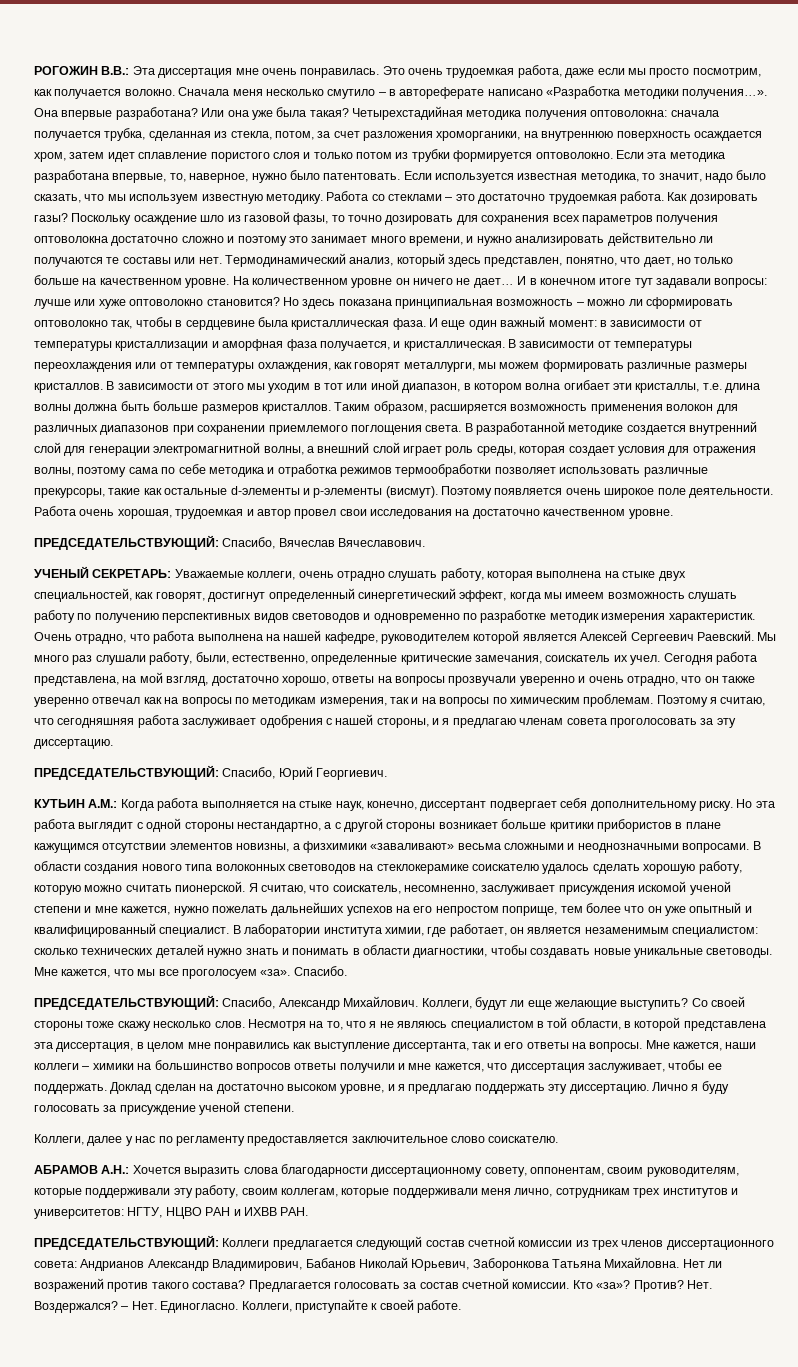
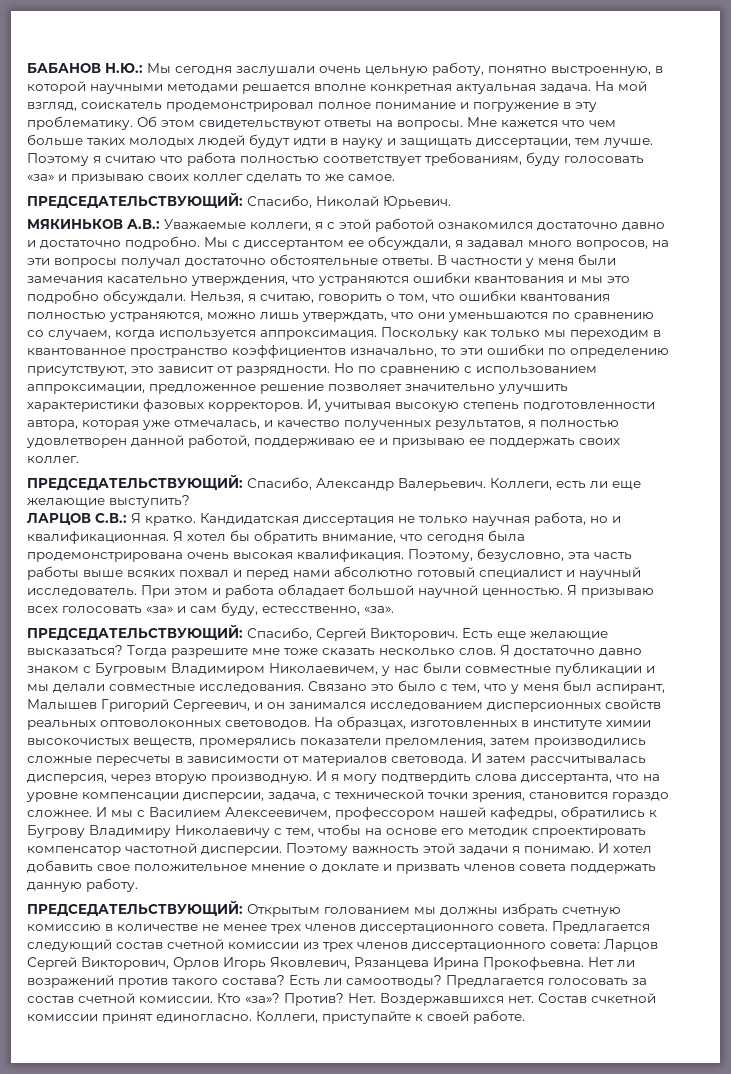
- РОГОЖИН В.В.: Эта диссертация мне очень понравилась. Это очень трудоемкая работа, даже если мы просто посмотрим, как получается волокно. Сначала меня несколько смутило – в автореферате написано «Разработка методики получения…». Она впервые разработана? Или она уже была такая? Четырехстадийная методика получения оптоволокна: сначала получается трубка, сделанная из стекла, потом, за счет разложения хроморганики, на внутреннюю поверхность осаждается хром, затем идет сплавление пористого слоя и только потом из трубки формируется оптоволокно. Если эта методика разработана впервые, то, наверное, нужно было патентовать. Если используется известная методика, то значит, надо было сказать, что мы используем известную методику. Работа со стеклами – это достаточно трудоемкая работа. Как дозировать газы? Поскольку осаждение шло из газовой фазы, то точно дозировать для сохранения всех параметров получения оптоволокна достаточно сложно и поэтому это занимает много времени, и нужно анализировать действительно ли получаются те составы или нет. Термодинамический анализ, который здесь представлен, понятно, что дает, но только больше на качественном уровне. На количественном уровне он ничего не дает… И в конечном итоге тут задавали вопросы: лучше или хуже оптоволокно становится? Но здесь показана принципиальная возможность – можно ли сформировать оптоволокно так, чтобы в сердцевине была кристаллическая фаза. И еще один важный момент: в зависимости от температуры кристаллизации и аморфная фаза получается, и кристаллическая. В зависимости от температуры переохлаждения или от температуры охлаждения, как говорят металлурги, мы можем формировать различные размеры кристаллов. В зависимости от этого мы уходим в тот или иной диапазон, в котором волна огибает эти кристаллы, т.е. длина волны должна быть больше размеров кристаллов. Таким образом, расширяется возможность применения волокон для различных диапазонов при сохранении приемлемого поглощения света. В разработанной методике создается внутренний слой для генерации электромагнитной волны, а внешний слой играет роль среды, которая создает условия для отражения волны, поэтому сама по себе методика и отработка режимов термообработки позволяет использовать различные прекурсоры, такие как остальные d-элементы и p-элементы (висмут). Поэтому появляется очень широкое поле деятельности. Работа очень хорошая, трудоемкая и автор провел свои исследования на достаточно качественном уровне.
- ПРЕДСЕДАТЕЛЬСТВУЮЩИЙ: Спасибо, Вячеслав Вячеславович.
- УЧЕНЫЙ СЕКРЕТАРЬ: Уважаемые коллеги, очень отрадно слушать работу, которая выполнена на стыке двух специальностей, как говорят, достигнут определенный синергетический эффект, когда мы имеем возможность слушать работу по получению перспективных видов световодов и одновременно по разработке методик измерения характеристик. Очень отрадно, что работа выполнена на нашей кафедре, руководителем которой является Алексей Сергеевич Раевский. Мы много раз слушали работу, были, естественно, определенные критические замечания, соискатель их учел. Сегодня работа представлена, на мой взгляд, достаточно хорошо, ответы на вопросы прозвучали уверенно и очень отрадно, что он также уверенно отвечал как на вопросы по методикам измерения, так и на вопросы по химическим проблемам. Поэтому я считаю, что сегодняшняя работа заслуживает одобрения с нашей стороны, и я предлагаю членам совета проголосовать за эту диссертацию.
- ПРЕДСЕДАТЕЛЬСТВУЮЩИЙ: Спасибо, Юрий Георгиевич.
- КУТЬИН А.М.: Когда работа выполняется на стыке наук, конечно, диссертант подвергает себя дополнительному риску. Но эта работа выглядит с одной стороны нестандартно, а с другой стороны возникает больше критики прибористов в плане кажущимся отсутствии элементов новизны, а физхимики «заваливают» весьма сложными и неоднозначными вопросами. В области создания нового типа волоконных световодов на стеклокерамике соискателю удалось сделать хорошую работу, которую можно считать пионерской. Я считаю, что соискатель, несомненно, заслуживает присуждения искомой ученой степени и мне кажется, нужно пожелать дальнейших успехов на его непростом поприще, тем более что он уже опытный и квалифицированный специалист. В лаборатории института химии, где работает, он является незаменимым специалистом: сколько технических деталей нужно знать и понимать в области диагностики, чтобы создавать новые уникальные световоды. Мне кажется, что мы все проголосуем «за». Спасибо.
+ БАБАНОВ Н.Ю.: Мы сегодня заслушали очень цельную работу, понятно выстроенную, в которой научными методами решается вполне конкретная актуальная задача. На мой взгляд, соискатель продемонстрировал полное понимание и погружение в эту проблематику. Об этом свидетельствуют ответы на вопросы. Мне кажется что чем больше таких молодых людей будут идти в науку и защищать диссертации, тем лучше. Поэтому я считаю что работа полностью соответствует требованиям, буду голосовать «за» и призываю своих коллег сделать то же самое.
+ ПРЕДСЕДАТЕЛЬСТВУЮЩИЙ: Спасибо, Николай Юрьевич.
+ МЯКИНЬКОВ А.В.: Уважаемые коллеги, я с этой работой ознакомился достаточно давно и достаточно подробно. Мы с диссертантом ее обсуждали, я задавал много вопросов, на эти вопросы получал достаточно обстоятельные ответы. В частности у меня были замечания касательно утверждения, что устраняются ошибки квантования и мы это подробно обсуждали. Нельзя, я считаю, говорить о том, что ошибки квантования полностью устраняются, можно лишь утверждать, что они уменьшаются по сравнению со случаем, когда используется аппроксимация. Поскольку как только мы переходим в квантованное пространство коэффициентов изначально, то эти ошибки по определению присутствуют, это зависит от разрядности. Но по сравнению с использованием аппроксимации, предложенное решение позволяет значительно улучшить характеристики фазовых корректоров. И, учитывая высокую степень подготовленности автора, которая уже отмечалась, и качество полученных результатов, я полностью удовлетворен данной работой, поддерживаю ее и призываю ее поддержать своих коллег.
- ПРЕДСЕДАТЕЛЬСТВУЮЩИЙ: Спасибо, Александр Михайлович. Коллеги, будут ли еще желающие выступить? Со своей стороны тоже скажу несколько слов. Несмотря на то, что я не являюсь специалистом в той области, в которой представлена эта диссертация, в целом мне понравились как выступление диссертанта, так и его ответы на вопросы. Мне кажется, наши коллеги – химики на большинство вопросов ответы получили и мне кажется, что диссертация заслуживает, чтобы ее поддержать. Доклад сделан на достаточно высоком уровне, и я предлагаю поддержать эту диссертацию. Лично я буду голосовать за присуждение ученой степени.
- Коллеги, далее у нас по регламенту предоставляется заключительное слово соискателю.
- АБРАМОВ А.Н.: Хочется выразить слова благодарности диссертационному совету, оппонентам, своим руководителям, которые поддерживали эту работу, своим коллегам, которые поддерживали меня лично, сотрудникам трех институтов и университетов: НГТУ, НЦВО РАН и ИХВВ РАН.
- ПРЕДСЕДАТЕЛЬСТВУЮЩИЙ: Коллеги предлагается следующий состав счетной комиссии из трех членов диссертационного совета: Андрианов Александр Владимирович, Бабанов Николай Юрьевич, Заборонкова Татьяна Михайловна.
+ ПРЕДСЕДАТЕЛЬСТВУЮЩИЙ: Спасибо, Александр Валерьевич. Коллеги, есть ли еще желающие выступить?
+ ЛАРЦОВ С.В.: Я кратко. Кандидатская диссертация не только научная работа, но и квалификационная. Я хотел бы обратить внимание, что сегодня была продемонстрирована очень высокая квалификация. Поэтому, безусловно, эта часть работы выше всяких похвал и перед нами абсолютно готовый специалист и научный исследователь. При этом и работа обладает большой научной ценностью. Я призываю всех голосовать «за» и сам буду, естесственно, «за».
+ ПРЕДСЕДАТЕЛЬСТВУЮЩИЙ: Спасибо, Сергей Викторович. Есть еще желающие высказаться? Тогда разрешите мне тоже сказать несколько слов. Я достаточно давно знаком с Бугровым Владимиром Николаевичем, у нас были совместные публикации и мы делали совместные исследования. Связано это было с тем, что у меня был аспирант, Малышев Григорий Сергеевич, и он занимался исследованием дисперсионных свойств реальных оптоволоконных световодов. На образцах, изготовленных в институте химии высокочистых веществ, промерялись показатели преломления, затем производились сложные пересчеты в зависимости от материалов световода. И затем рассчитывалась дисперсия, через вторую производную. И я могу подтвердить слова диссертанта, что на уровне компенсации дисперсии, задача, с технической точки зрения, становится гораздо сложнее. И мы с Василием Алексеевичем, профессором нашей кафедры, обратились к Бугрову Владимиру Николаевичу с тем, чтобы на основе его методик спроектировать компенсатор частотной дисперсии. Поэтому важность этой задачи я понимаю. И хотел добавить свое положительное мнение о доклате и призвать членов совета поддержать данную работу.
+ ПРЕДСЕДАТЕЛЬСТВУЮЩИЙ: Открытым голованием мы должны избрать счетную комиссию в количестве не менее трех членов диссертационного совета. Предлагается следующий состав счетной комиссии из трех членов диссертационного совета: Ларцов Сергей Викторович, Орлов Игорь Яковлевич, Рязанцева Ирина Прокофьевна.
+ Есть ли самоотводы?
- Нет. Воздержался? – Нет. Единогласно.
+ Нет. Воздержавшихся нет. Состав счкетной комиссии принят единогласно.

